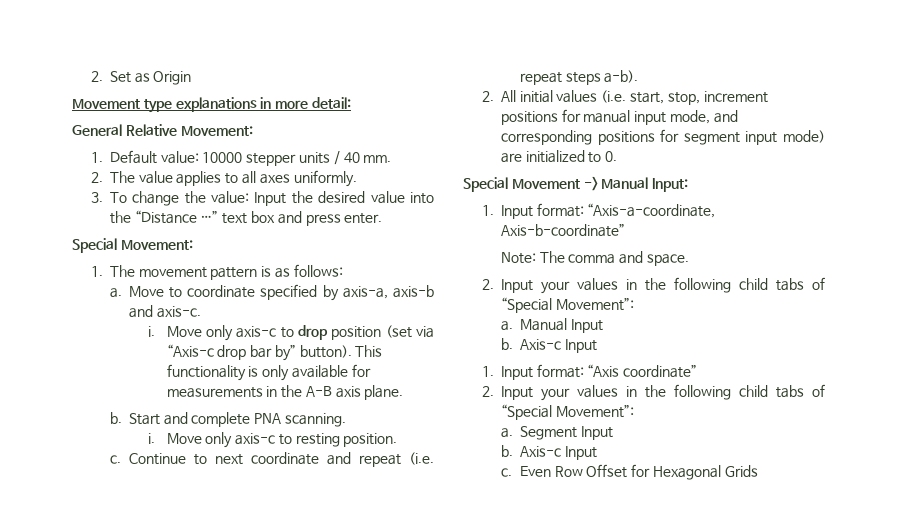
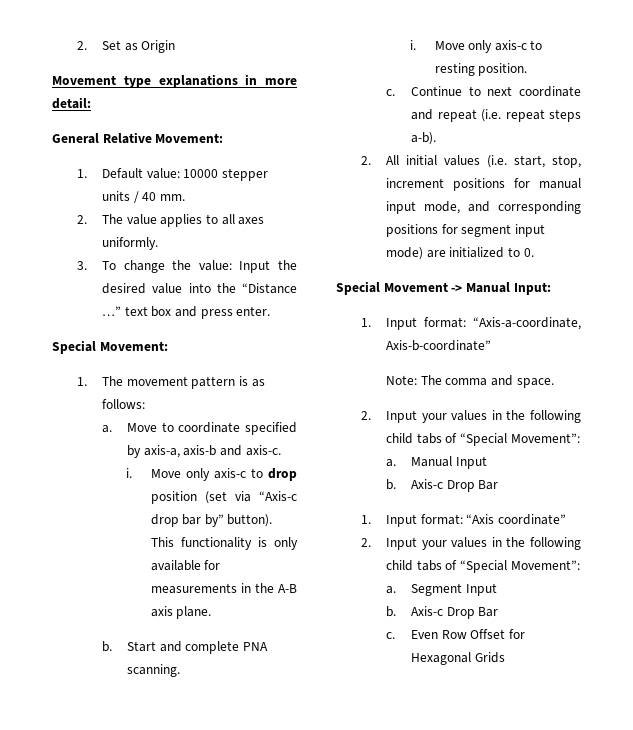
  Manual Input
- b. Axis-c Input
+ b. Axis-c Drop Bar
  Segment Input
- b. Axis-c Input
+ b. Axis-c Drop Bar

